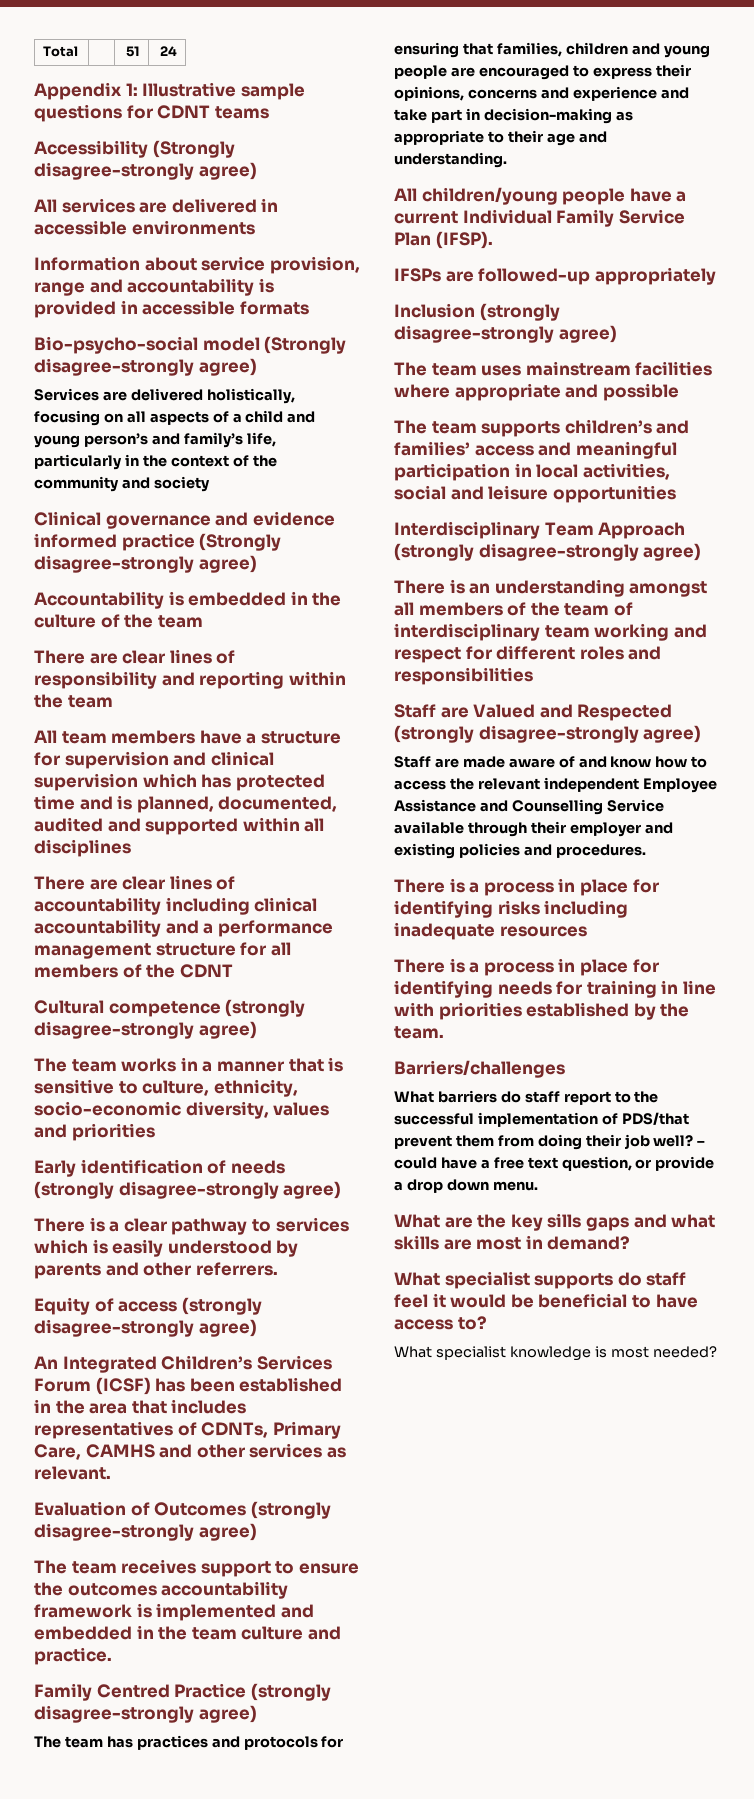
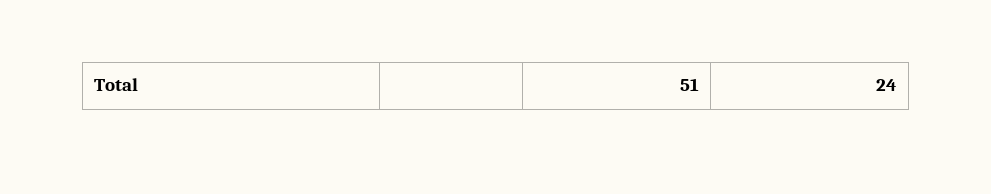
- Appendix 1: Illustrative sample questions for CDNT teams
- Accessibility (Strongly disagree-strongly agree)
- All services are delivered in accessible environments
- Information about service provision, range and accountability is provided in accessible formats
- Bio-psycho-social model (Strongly disagree-strongly agree)
- Services are delivered holistically, focusing on all aspects of a child and young person’s and family’s life, particularly in the context of the community and society
- Clinical governance and evidence informed practice (Strongly disagree-strongly agree)
- Accountability is embedded in the culture of the team
- There are clear lines of responsibility and reporting within the team
- All team members have a structure for supervision and clinical supervision which has protected time and is planned, documented, audited and supported within all disciplines
- There are clear lines of accountability including clinical accountability and a performance management structure for all members of the CDNT
- Cultural competence (strongly disagree-strongly agree)
- The team works in a manner that is sensitive to culture, ethnicity, socio-economic diversity, values and priorities
- Early identification of needs (strongly disagree-strongly agree)
- There is a clear pathway to services which is easily understood by parents and other referrers.
- Equity of access (strongly disagree-strongly agree)
- An Integrated Children’s Services Forum (ICSF) has been established in the area that includes representatives of CDNTs, Primary Care, CAMHS and other services as relevant.
- Evaluation of Outcomes (strongly disagree-strongly agree)
- The team receives support to ensure the outcomes accountability framework is implemented and embedded in the team culture and practice.
- Family Centred Practice (strongly disagree-strongly agree)
- The team has practices and protocols for ensuring that families, children and young people are encouraged to express their opinions, concerns and experience and take part in decision-making as appropriate to their age and understanding.
- All children/young people have a current Individual Family Service Plan (IFSP).
- IFSPs are followed-up appropriately
- Inclusion (strongly disagree-strongly agree)
- The team uses mainstream facilities where appropriate and possible
- The team supports children’s and families’ access and meaningful participation in local activities, social and leisure opportunities
- Interdisciplinary Team Approach (strongly disagree-strongly agree)
- There is an understanding amongst all members of the team of interdisciplinary team working and respect for different roles and responsibilities
- Staff are Valued and Respected (strongly disagree-strongly agree)
- Staff are made aware of and know how to access the relevant independent Employee Assistance and Counselling Service available through their employer and existing policies and procedures.
- There is a process in place for identifying risks including inadequate resources
- There is a process in place for identifying needs for training in line with priorities established by the team.
- Barriers/challenges
- What barriers do staff report to the successful implementation of PDS/that prevent them from doing their job well? – could have a free text question, or provide a drop down menu.
- What are the key sills gaps and what skills are most in demand?
- What specialist supports do staff feel it would be beneficial to have access to?
- What specialist knowledge is most needed?

